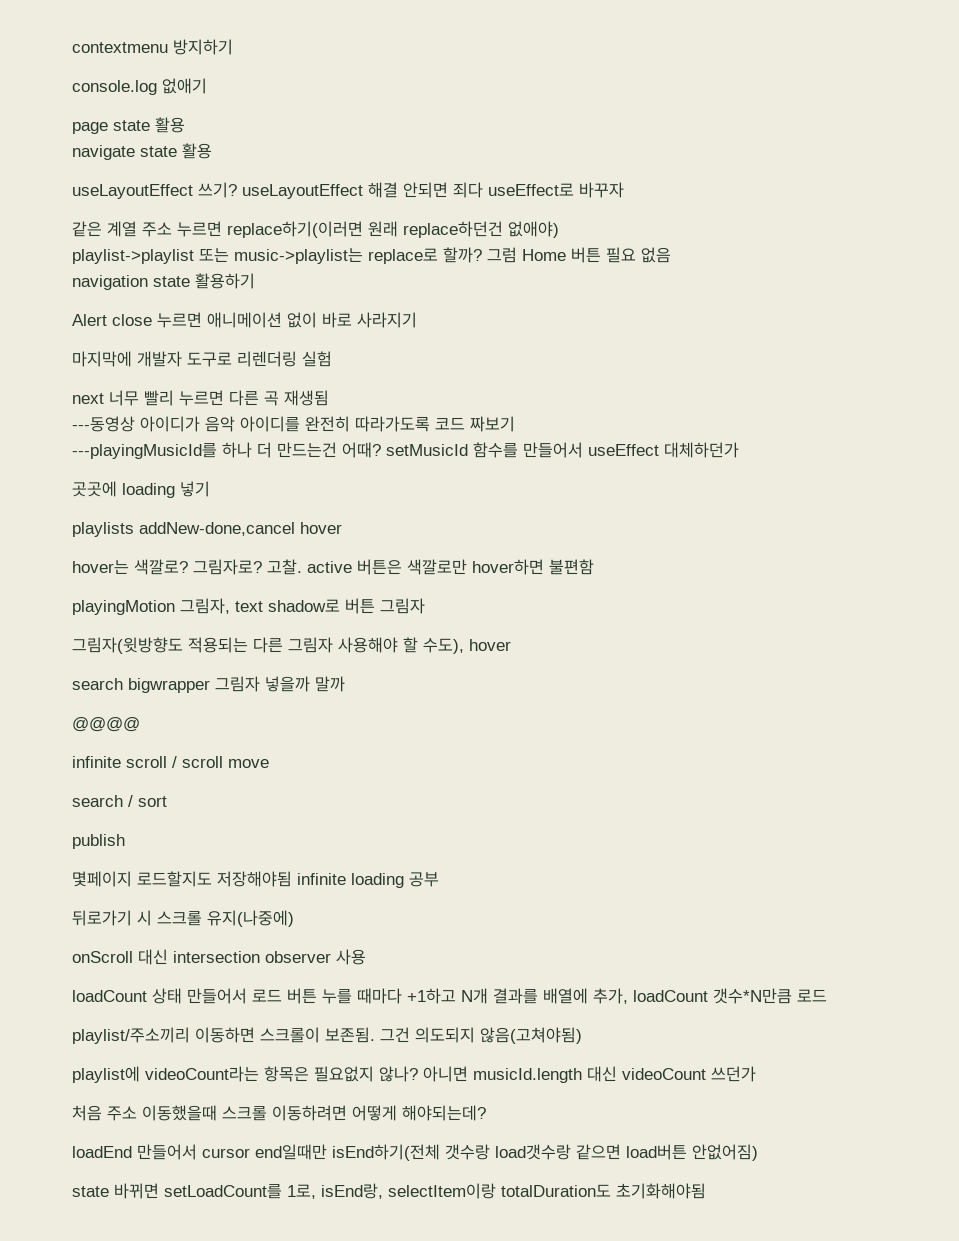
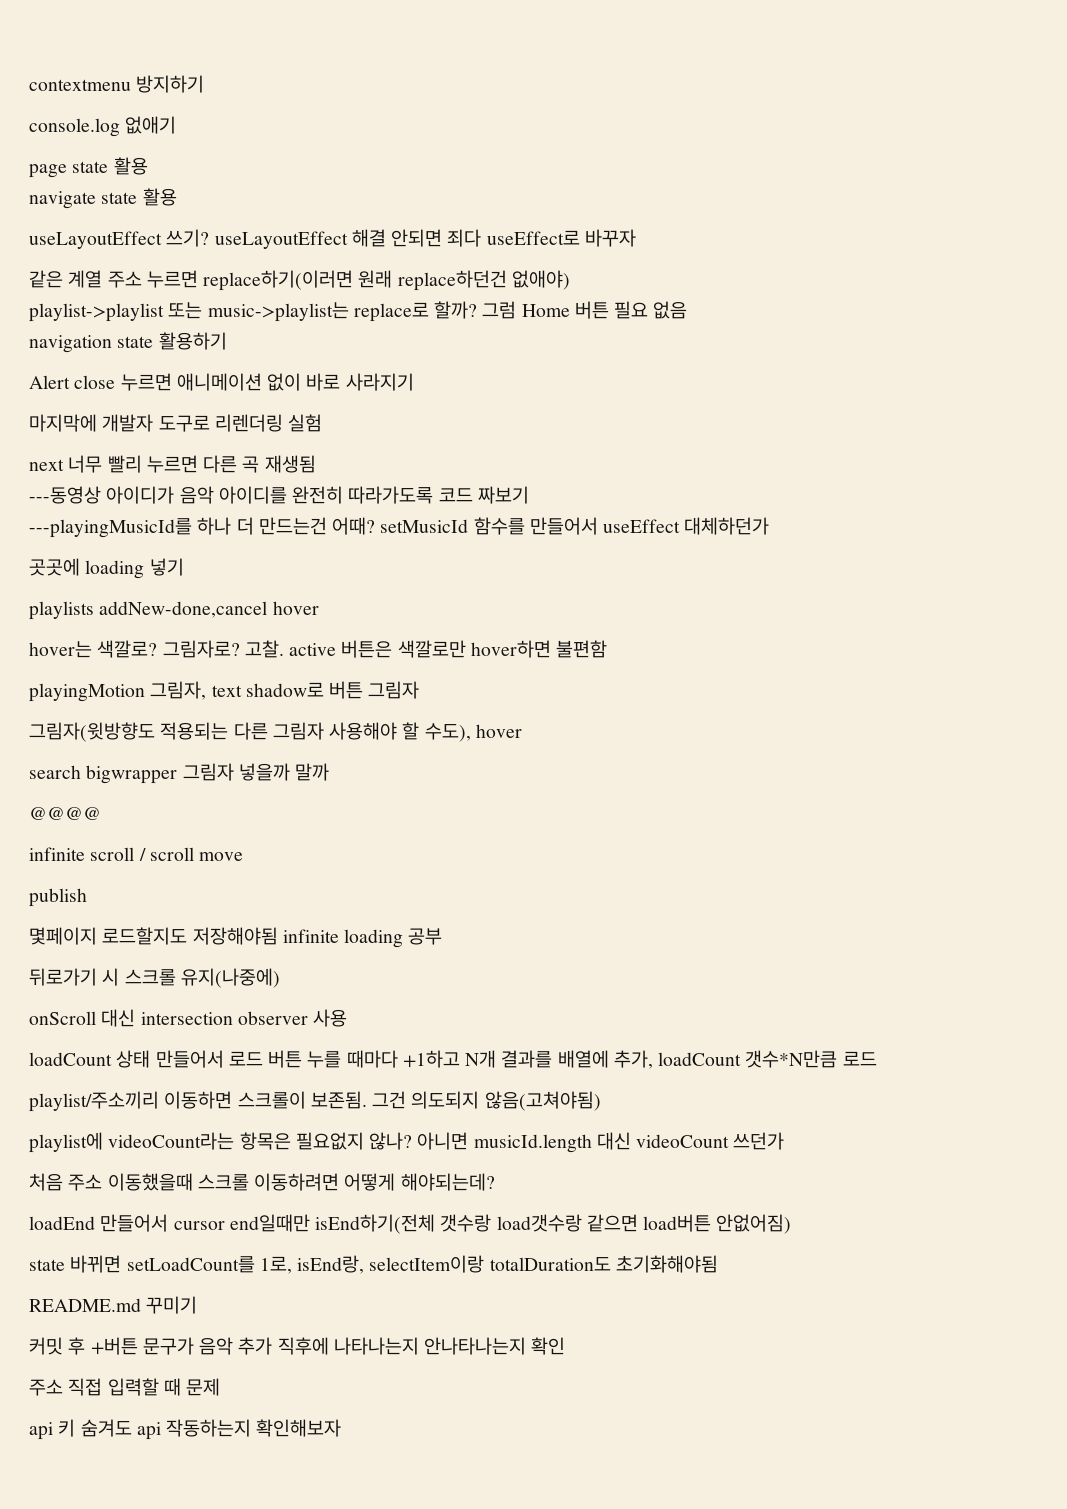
- search / sort
+ README.md 꾸미기
+ 커밋 후 +버튼 문구가 음악 추가 직후에 나타나는지 안나타나는지 확인
+ 주소 직접 입력할 때 문제
+ api 키 숨겨도 api 작동하는지 확인해보자

